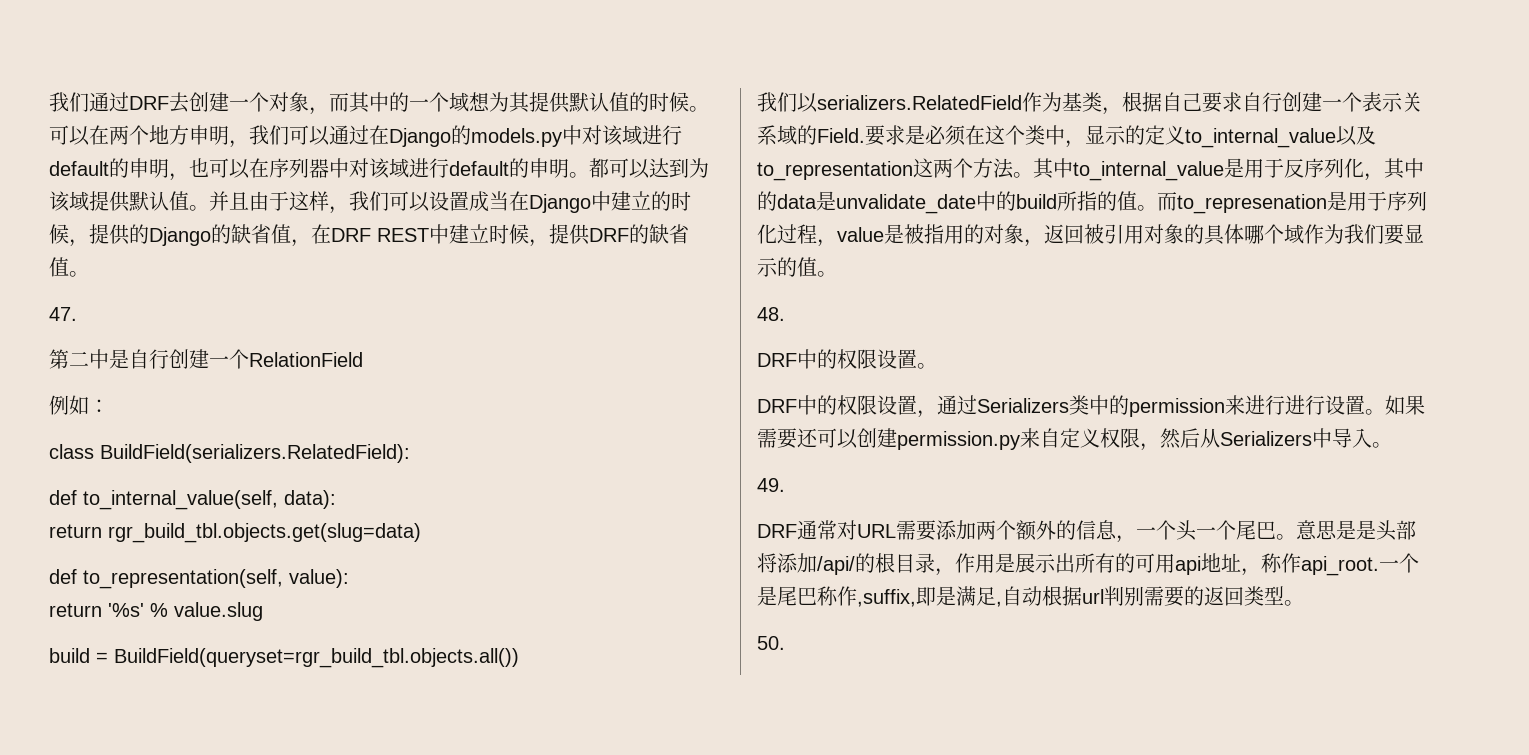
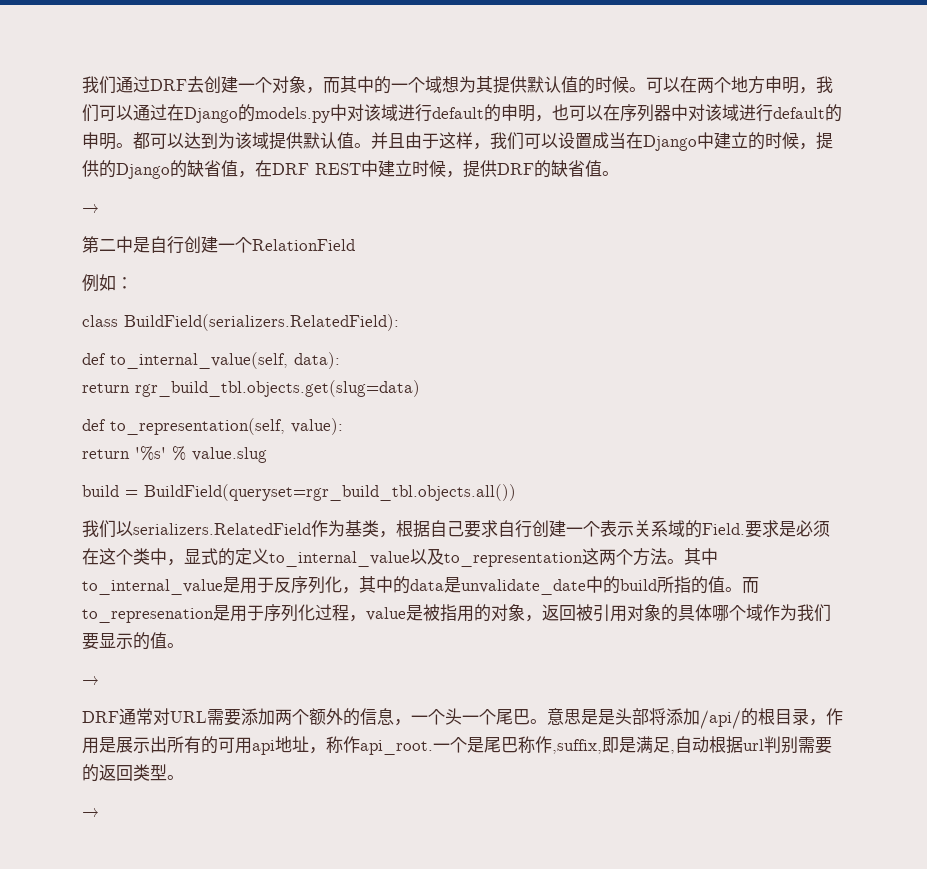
  并且由于这样，我们可以设置成当在Django中建立的时候，提供的Django的缺省值，在DRF REST中建立时候，提供DRF的缺省值。
- 47.
+ →
- 要求是必须在这个类中，显示的定义to_internal_value以及to_representation这两个方法。
+ 要求是必须在这个类中，显式的定义to_internal_value以及to_representation这两个方法。
  而to_represenation是用于序列化过程，value是被指用的对象，返回被引用对象的具体哪个域作为我们要显示的值。
- 48.
- DRF中的权限设置。
- DRF中的权限设置，通过Serializers类中的permission来进行进行设置。如果需要还可以创建permission.py来自定义权限，然后从Serializers中导入。
- 49.
+ →
  一个是尾巴称作,suffix,即是满足,自动根据url判别需要的返回类型。
- 50.
+ →

